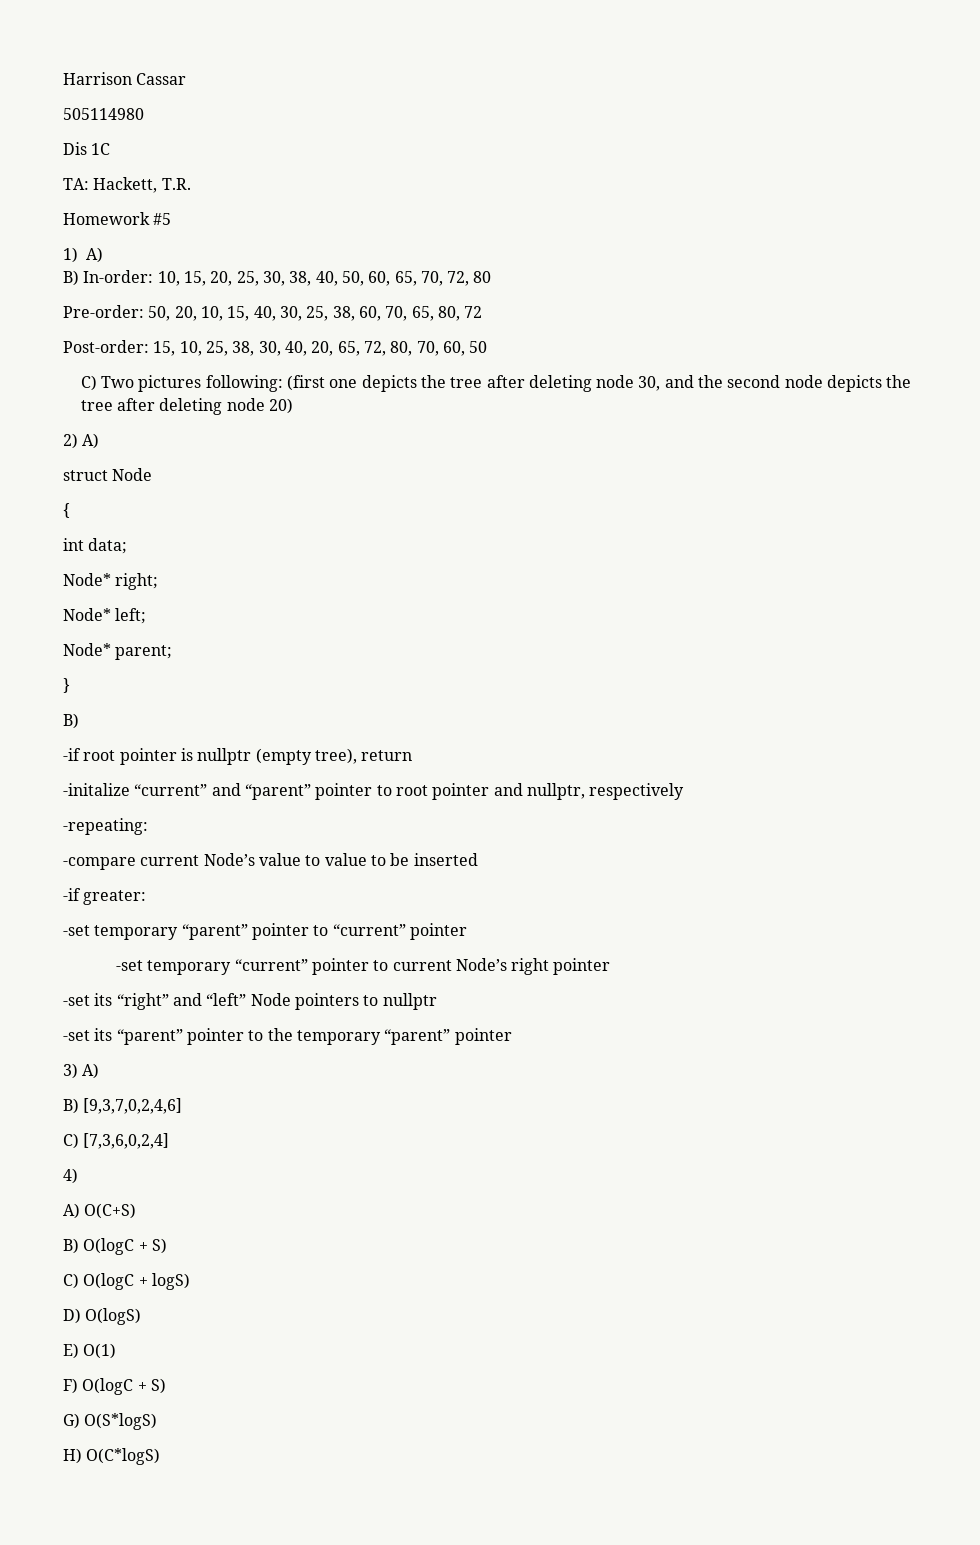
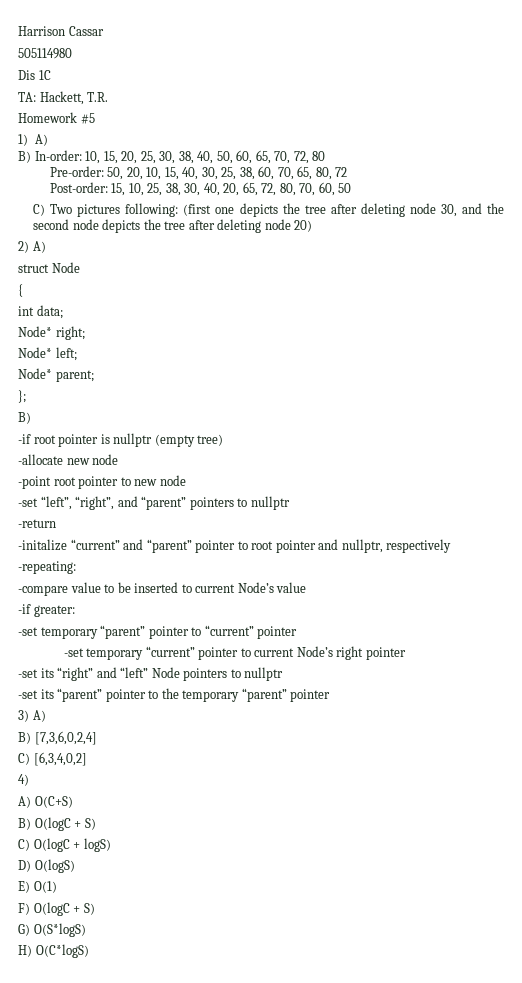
- }
+ };
- -if root pointer is nullptr (empty tree), return
+ -if root pointer is nullptr (empty tree)
+ -allocate new node
+ -point root pointer to new node
+ -set “left”, “right”, and “parent” pointers to nullptr
+ -return
- -compare current Node’s value to value to be inserted
+ -compare value to be inserted to current Node’s value
- B) [9,3,7,0,2,4,6]
- C) [7,3,6,0,2,4]
+ B) [7,3,6,0,2,4]
+ C) [6,3,4,0,2]

